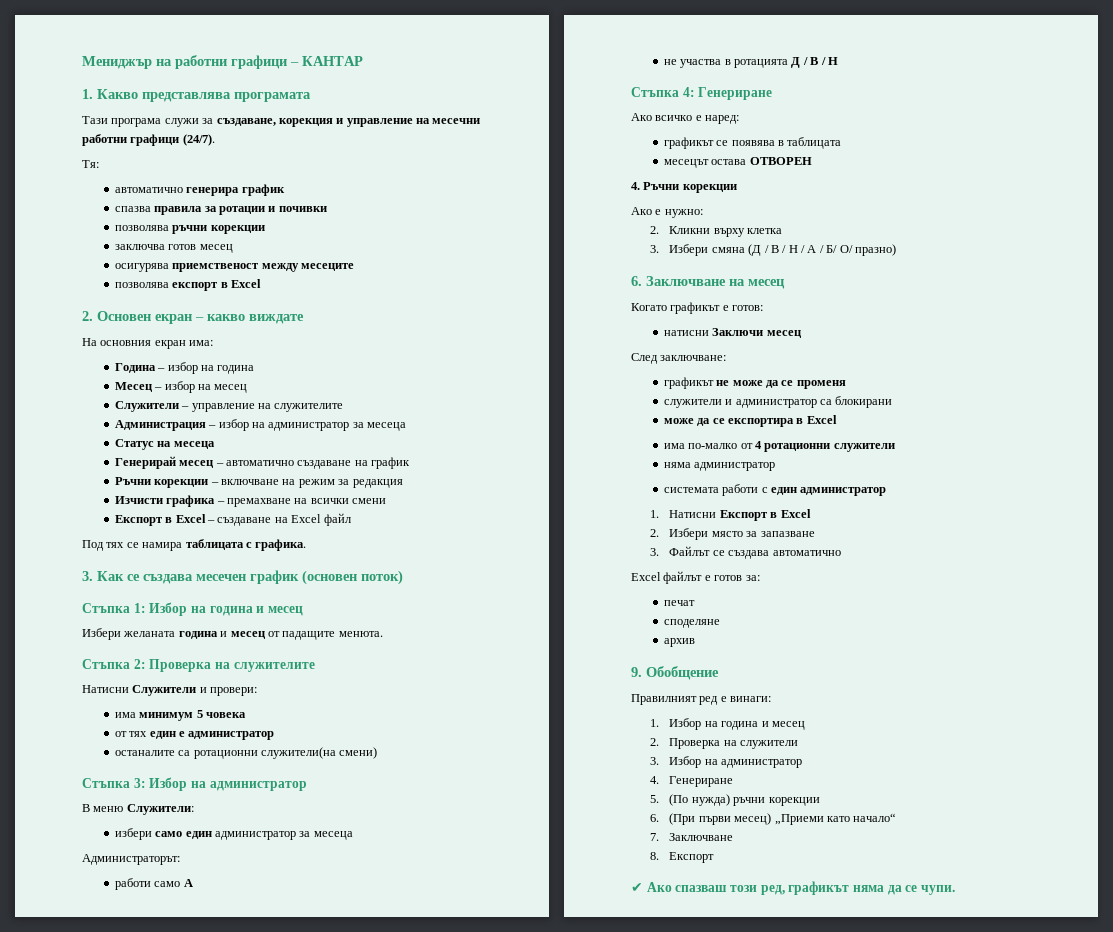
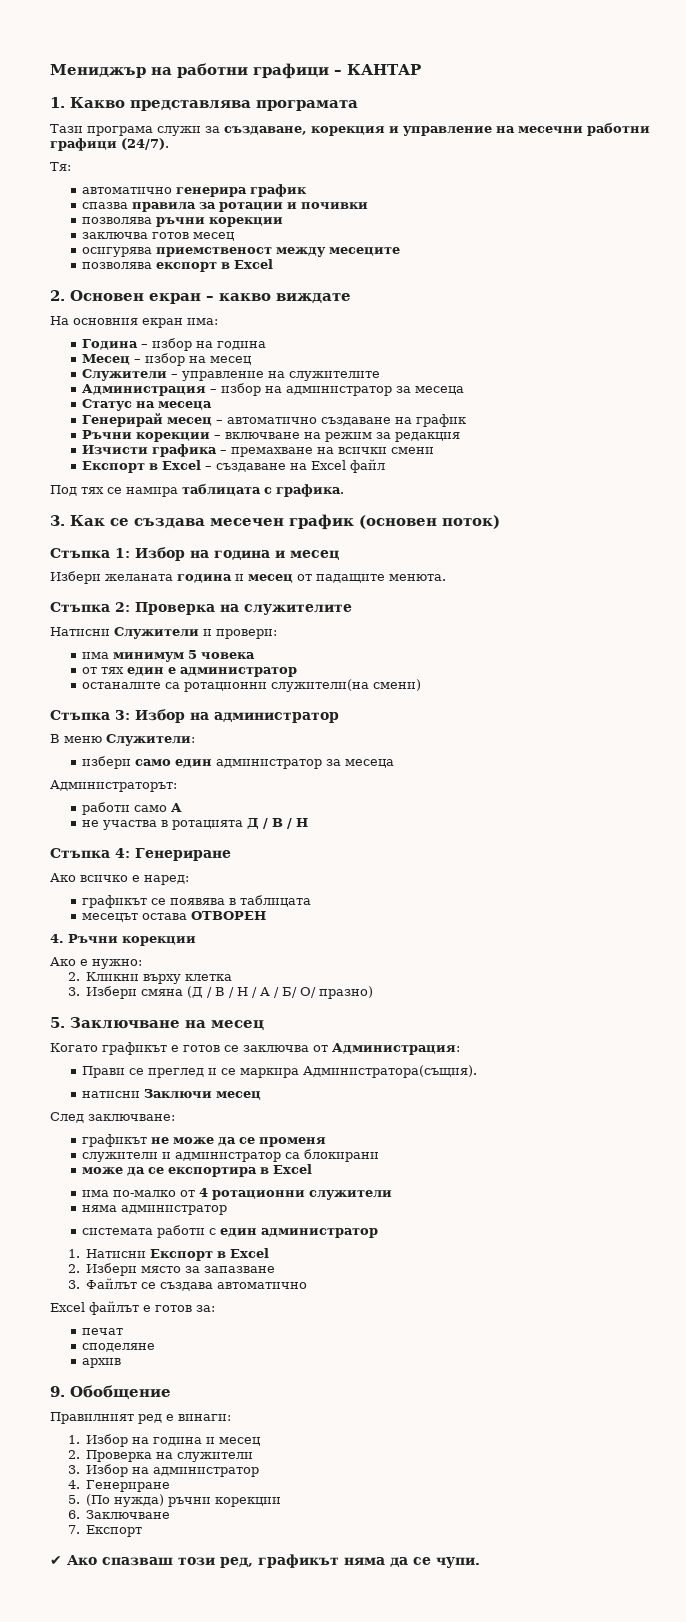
- 6. Заключване на месец
+ 5. Заключване на месец
- Когато графикът е готов:
+ Когато графикът е готов се заключва от Администрация:
+ Прави се преглед и се маркира Администратора(същия).
- 6. (При първи месец) „Приеми като начало“
- 7. Заключване
+ 6. Заключване
- 8. Експорт
+ 7. Експорт

